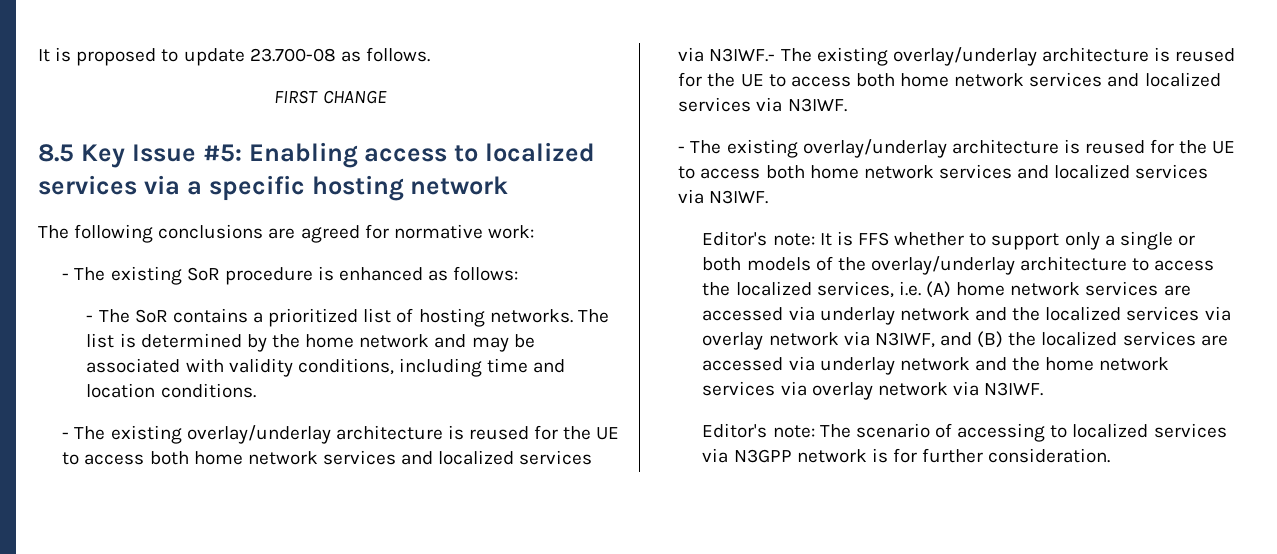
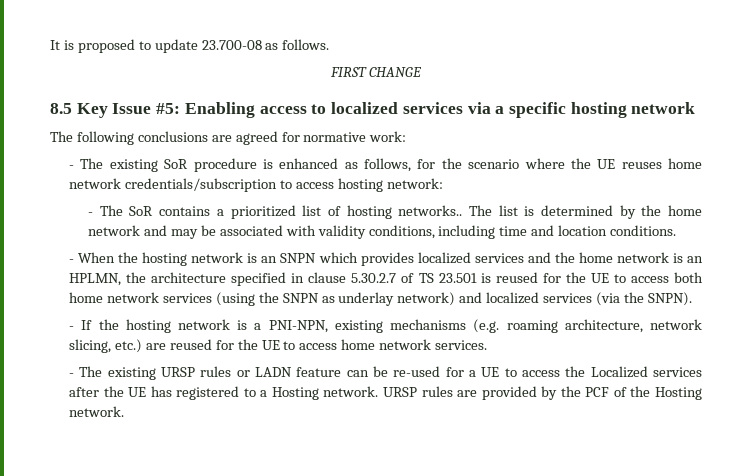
- - The existing SoR procedure is enhanced as follows:
+ - The existing SoR procedure is enhanced as follows, for the scenario where the UE reuses home network credentials/subscription to access hosting network:
- - The SoR contains a prioritized list of hosting networks.
+ - The SoR contains a prioritized list of hosting networks..
- - The existing overlay/underlay architecture is reused for the UE to access both home network services and localized services via N3IWF.- The existing overlay/underlay architecture is reused for the UE to access both home network services and localized services via N3IWF.
- - The existing overlay/underlay architecture is reused for the UE to access both home network services and localized services via N3IWF.
- Editor's note: It is FFS whether to support only a single or both models of the overlay/underlay architecture to access the localized services, i.e. (A) home network services are accessed via underlay network and the localized services via overlay network via N3IWF, and (B) the localized services are accessed via underlay network and the home network services via overlay network via N3IWF.
- Editor's note: The scenario of accessing to localized services via N3GPP network is for further consideration.
+ - When the hosting network is an SNPN which provides localized services and the home network is an HPLMN, the architecture specified in clause 5.30.2.7 of TS 23.501 is reused for the UE to access both home network services (using the SNPN as underlay network) and localized services (via the SNPN).
+ - If the hosting network is a PNI-NPN, existing mechanisms (e.g. roaming architecture, network slicing, etc.) are reused for the UE to access home network services.
+ - The existing URSP rules or LADN feature can be re-used for a UE to access the Localized services after the UE has registered to a Hosting network. URSP rules are provided by the PCF of the Hosting network.

